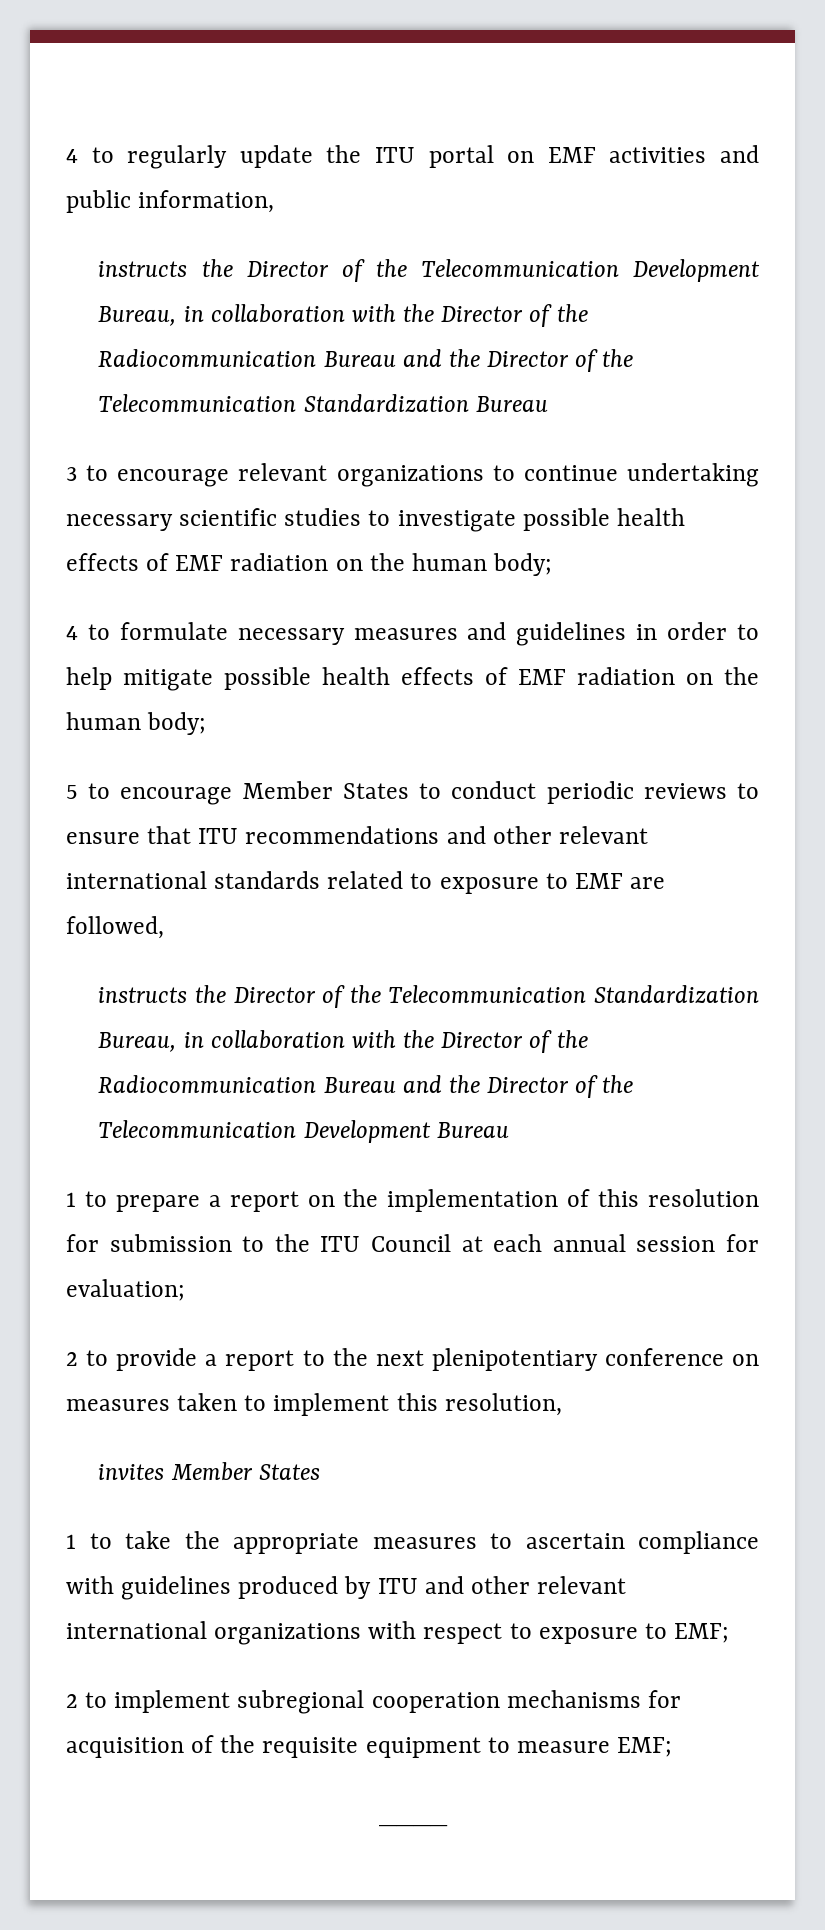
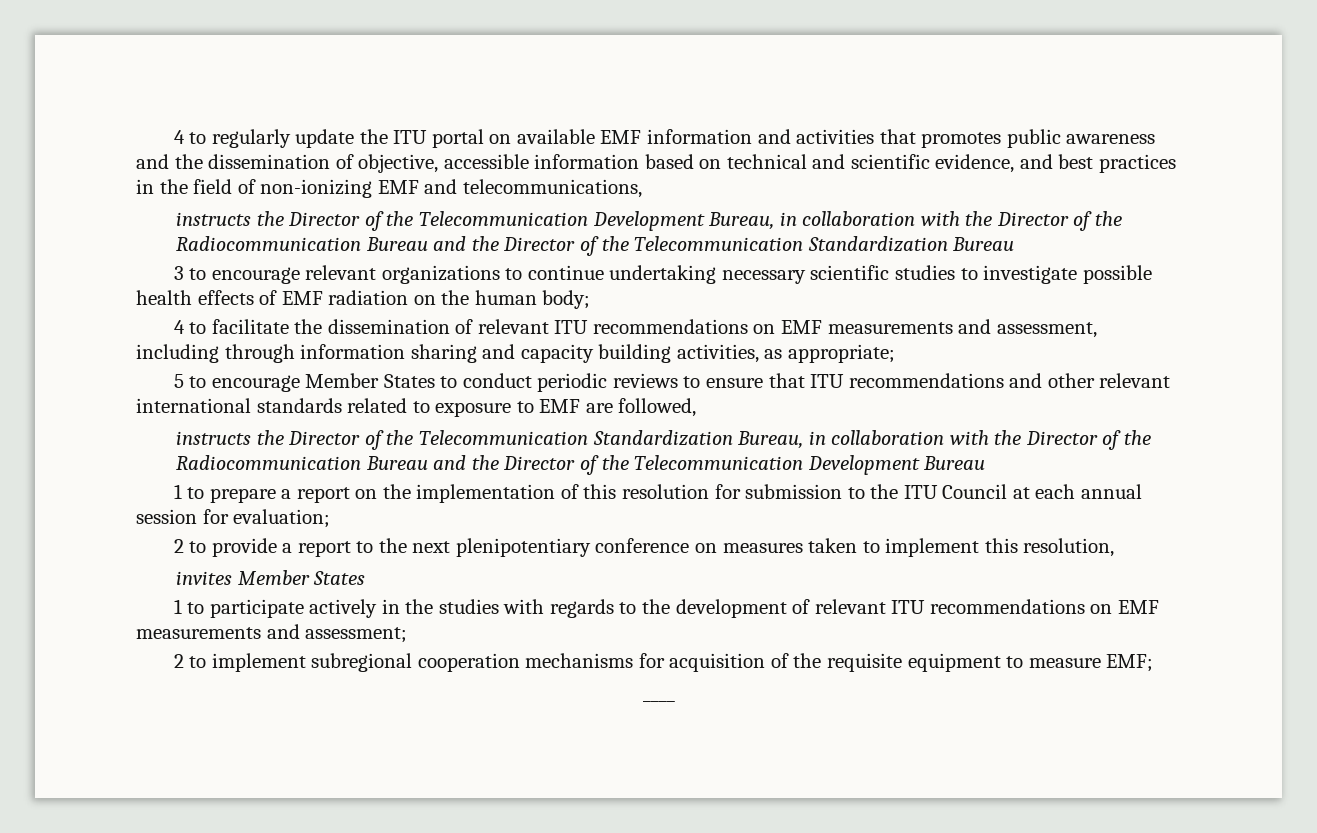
- 4 to regularly update the ITU portal on EMF activities and public information,
+ 4 to regularly update the ITU portal on available EMF information and activities that promotes public awareness and the dissemination of objective, accessible information based on technical and scientific evidence, and best practices in the field of non-ionizing EMF and telecommunications,
- 4 to formulate necessary measures and guidelines in order to help mitigate possible health effects of EMF radiation on the human body;
+ 4 to facilitate the dissemination of relevant ITU recommendations on EMF measurements and assessment, including through information sharing and capacity building activities, as appropriate;
- 1 to take the appropriate measures to ascertain compliance with guidelines produced by ITU and other relevant international organizations with respect to exposure to EMF;
+ 1 to participate actively in the studies with regards to the development of relevant ITU recommendations on EMF measurements and assessment;

